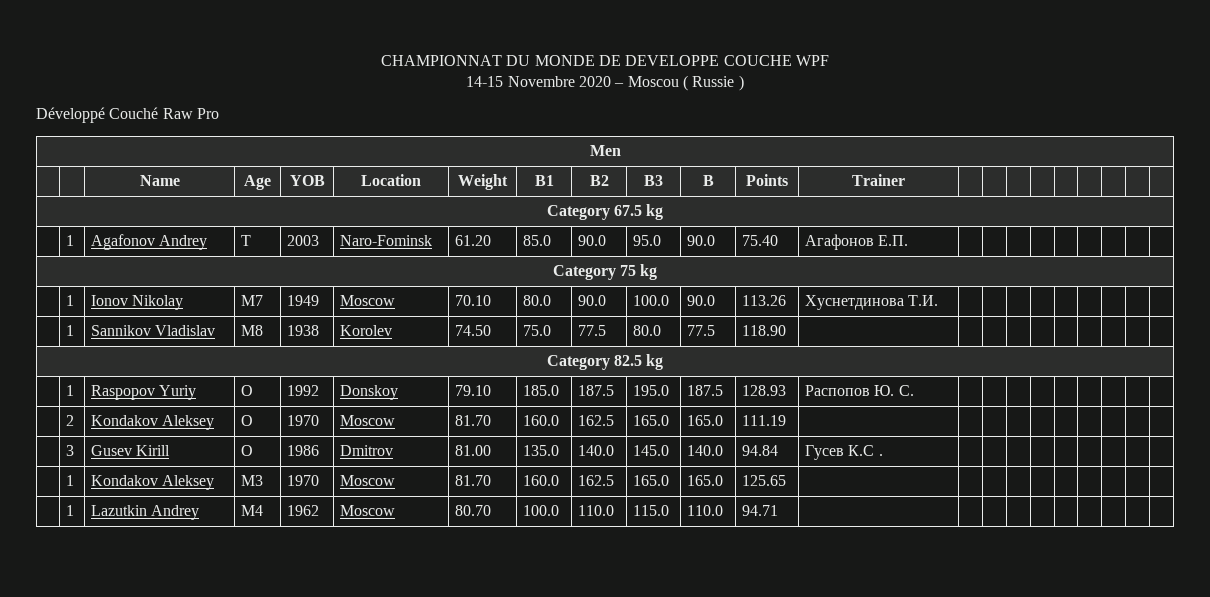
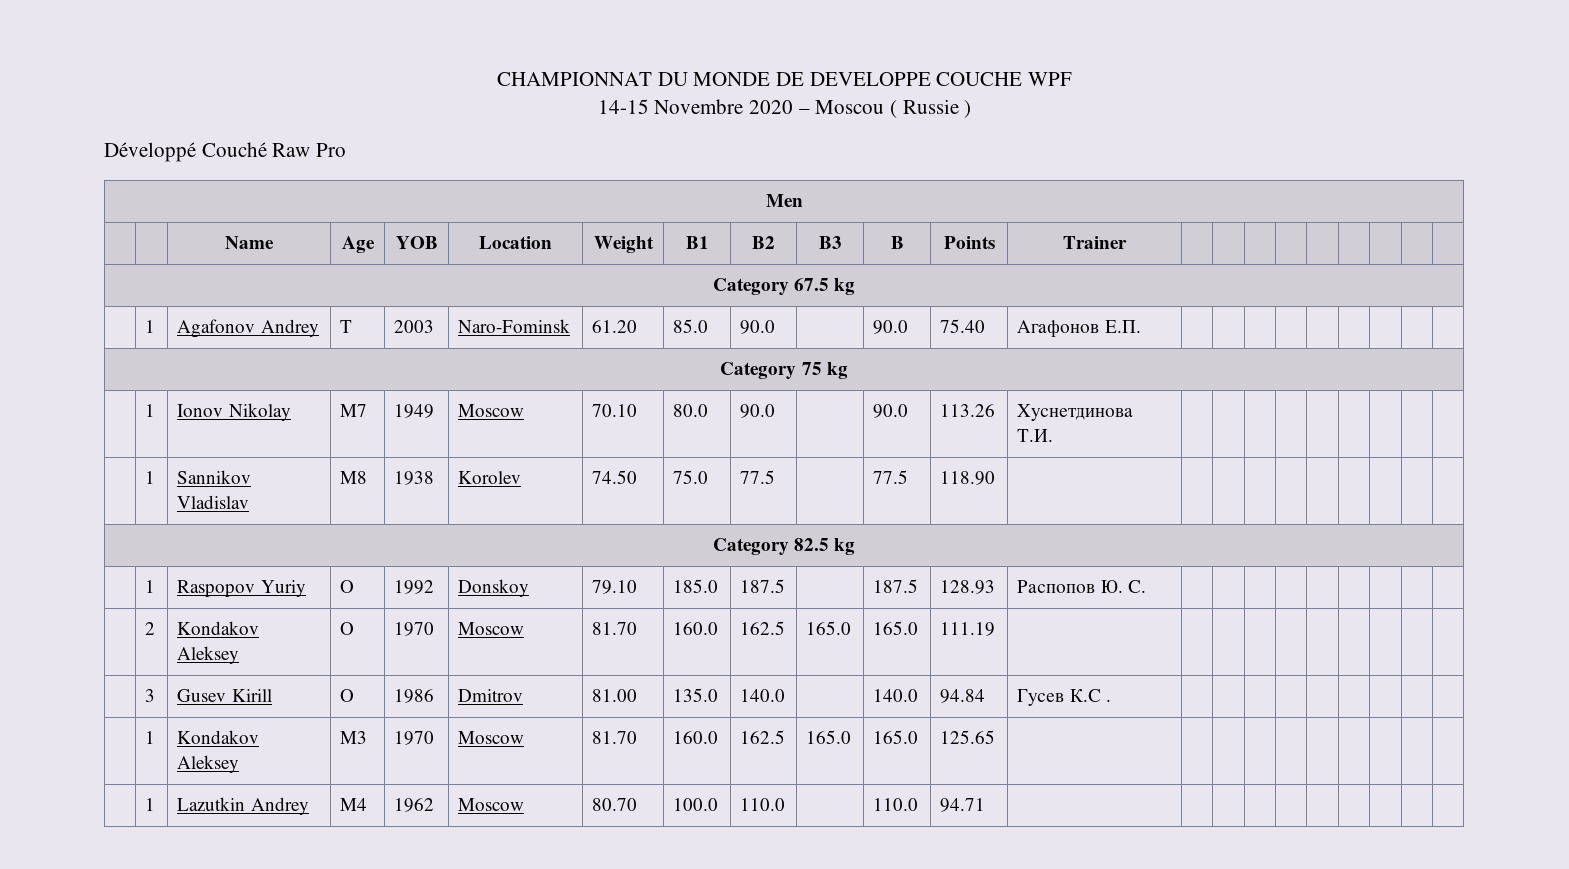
- | 1 | Agafonov Andrey | T | 2003 | Naro-Fominsk | 61.20 | 85.0 | 90.0 | 95.0 | 90.0 | 75.40 | Агафонов Е.П. | | | | | | | | |
+ | 1 | Agafonov Andrey | T | 2003 | Naro-Fominsk | 61.20 | 85.0 | 90.0 | | 90.0 | 75.40 | Агафонов Е.П. | | | | | | | | |
- | 1 | Ionov Nikolay | M7 | 1949 | Moscow | 70.10 | 80.0 | 90.0 | 100.0 | 90.0 | 113.26 | Хуснетдинова Т.И. | | | | | | | | |
+ | 1 | Ionov Nikolay | M7 | 1949 | Moscow | 70.10 | 80.0 | 90.0 | | 90.0 | 113.26 | Хуснетдинова Т.И. | | | | | | | | |
- | 1 | Sannikov Vladislav | M8 | 1938 | Korolev | 74.50 | 75.0 | 77.5 | 80.0 | 77.5 | 118.90 | | | | | | | | | |
+ | 1 | Sannikov Vladislav | M8 | 1938 | Korolev | 74.50 | 75.0 | 77.5 | | 77.5 | 118.90 | | | | | | | | | |
- | 1 | Raspopov Yuriy | O | 1992 | Donskoy | 79.10 | 185.0 | 187.5 | 195.0 | 187.5 | 128.93 | Распопов Ю. С. | | | | | | | | |
+ | 1 | Raspopov Yuriy | O | 1992 | Donskoy | 79.10 | 185.0 | 187.5 | | 187.5 | 128.93 | Распопов Ю. С. | | | | | | | | |
- | 3 | Gusev Kirill | O | 1986 | Dmitrov | 81.00 | 135.0 | 140.0 | 145.0 | 140.0 | 94.84 | Гусев К.С . | | | | | | | | |
+ | 3 | Gusev Kirill | O | 1986 | Dmitrov | 81.00 | 135.0 | 140.0 | | 140.0 | 94.84 | Гусев К.С . | | | | | | | | |
- | 1 | Lazutkin Andrey | M4 | 1962 | Moscow | 80.70 | 100.0 | 110.0 | 115.0 | 110.0 | 94.71 | | | | | | | | | |
+ | 1 | Lazutkin Andrey | M4 | 1962 | Moscow | 80.70 | 100.0 | 110.0 | | 110.0 | 94.71 | | | | | | | | | |

